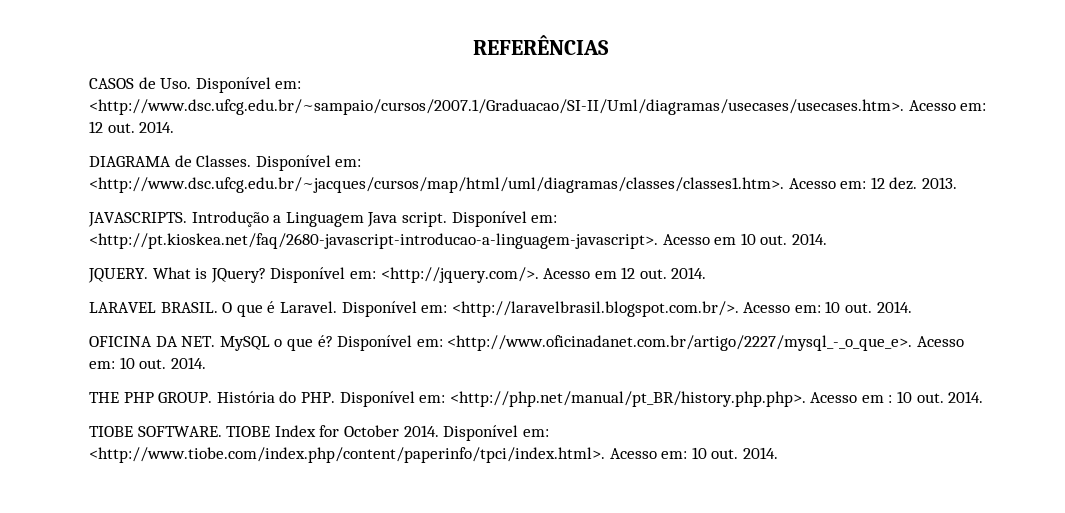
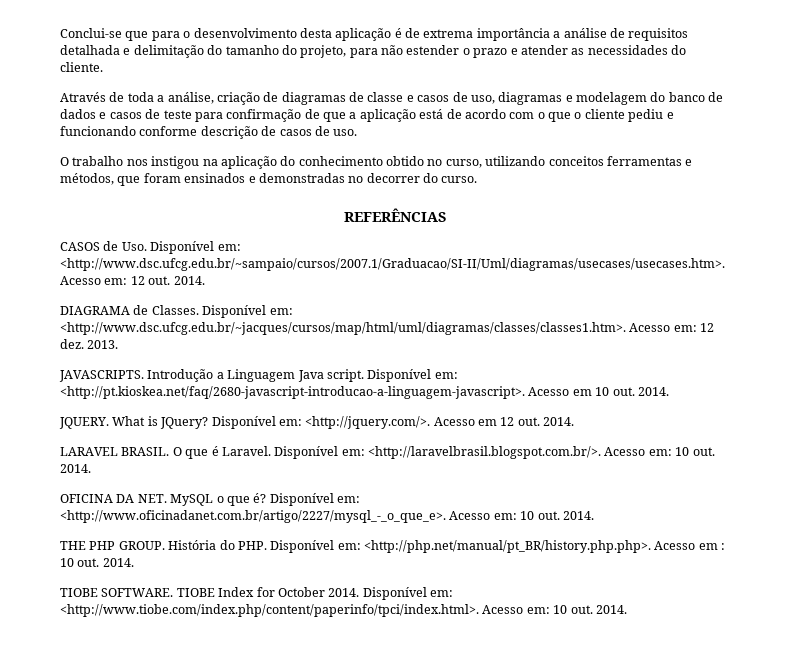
+ Conclui-se que para o desenvolvimento desta aplicação é de extrema importância a análise de requisitos detalhada e delimitação do tamanho do projeto, para não estender o prazo e atender as necessidades do cliente.
+ Através de toda a análise, criação de diagramas de classe e casos de uso, diagramas e modelagem do banco de dados e casos de teste para confirmação de que a aplicação está de acordo com o que o cliente pediu e funcionando conforme descrição de casos de uso.
+ O trabalho nos instigou na aplicação do conhecimento obtido no curso, utilizando conceitos ferramentas e métodos, que foram ensinados e demonstradas no decorrer do curso.

